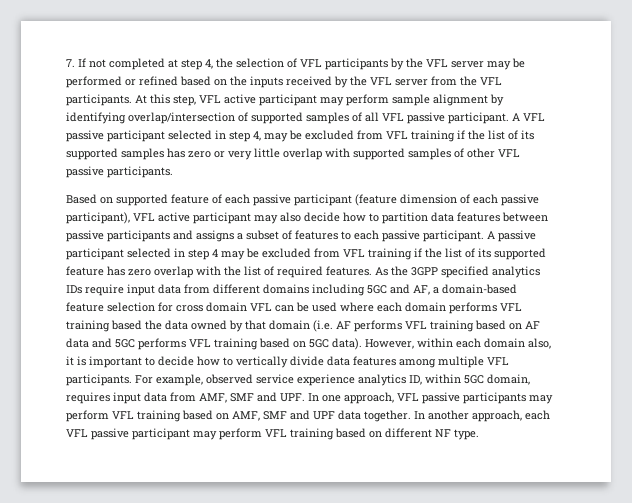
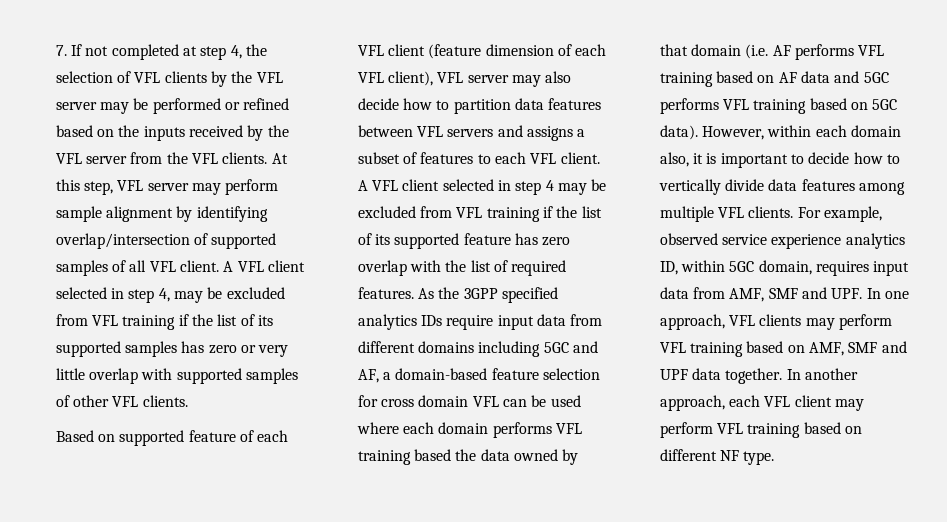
- 7. If not completed at step 4, the selection of VFL participants by the VFL server may be performed or refined based on the inputs received by the VFL server from the VFL participants.
+ 7. If not completed at step 4, the selection of VFL clients by the VFL server may be performed or refined based on the inputs received by the VFL server from the VFL clients.
- At this step, VFL active participant may perform sample alignment by identifying overlap/intersection of supported samples of all VFL passive participant. A VFL passive participant selected in step 4, may be excluded from VFL training if the list of its supported samples has zero or very little overlap with supported samples of other VFL passive participants.
+ At this step, VFL server may perform sample alignment by identifying overlap/intersection of supported samples of all VFL client. A VFL client selected in step 4, may be excluded from VFL training if the list of its supported samples has zero or very little overlap with supported samples of other VFL clients.
- Based on supported feature of each passive participant (feature dimension of each passive participant), VFL active participant may also decide how to partition data features between passive participants and assigns a subset of features to each passive participant. A passive participant selected in step 4 may be excluded from VFL training if the list of its supported feature has zero overlap with the list of required features.
+ Based on supported feature of each VFL client (feature dimension of each VFL client), VFL server may also decide how to partition data features between VFL servers and assigns a subset of features to each VFL client. A VFL client selected in step 4 may be excluded from VFL training if the list of its supported feature has zero overlap with the list of required features.
- However, within each domain also, it is important to decide how to vertically divide data features among multiple VFL participants.
+ However, within each domain also, it is important to decide how to vertically divide data features among multiple VFL clients.
- For example, observed service experience analytics ID, within 5GC domain, requires input data from AMF, SMF and UPF. In one approach, VFL passive participants may perform VFL training based on AMF, SMF and UPF data together.
+ For example, observed service experience analytics ID, within 5GC domain, requires input data from AMF, SMF and UPF. In one approach, VFL clients may perform VFL training based on AMF, SMF and UPF data together.
- In another approach, each VFL passive participant may perform VFL training based on different NF type.
+ In another approach, each VFL client may perform VFL training based on different NF type.

